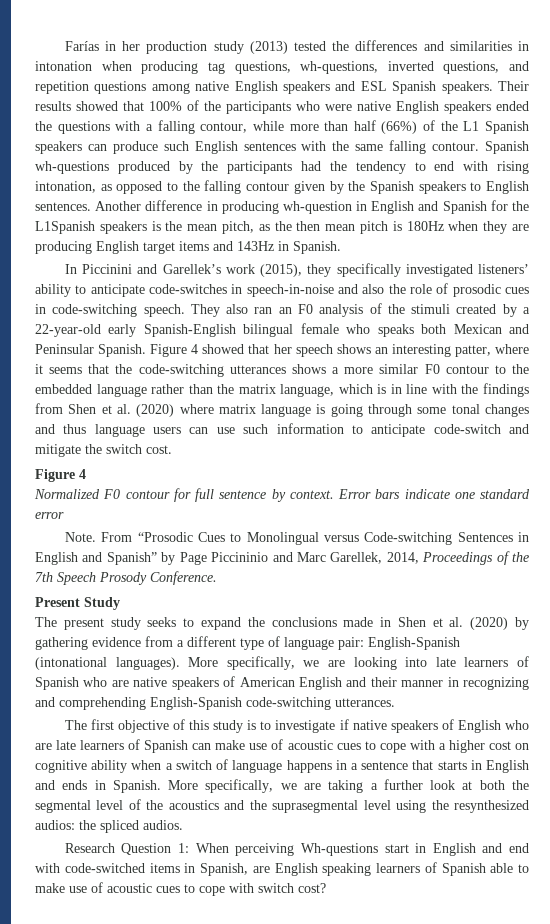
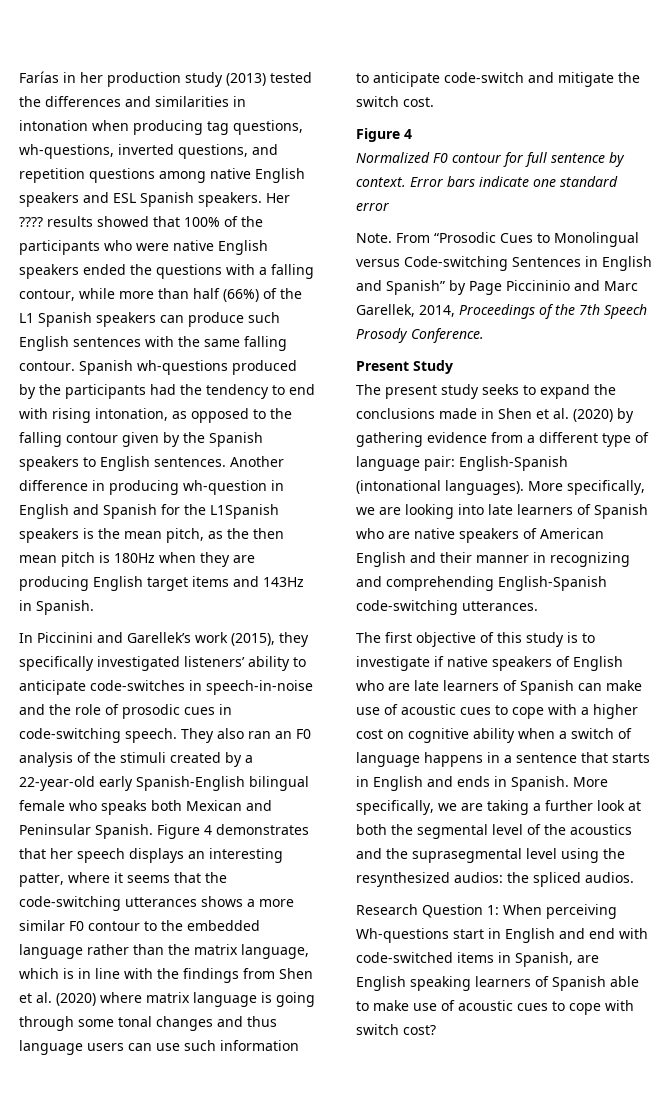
- Their results showed that 100% of the participants who were native English speakers ended the questions with a falling contour, while more than half (66%) of the L1 Spanish speakers can produce such English sentences with the same falling contour.
+ Her ???? results showed that 100% of the participants who were native English speakers ended the questions with a falling contour, while more than half (66%) of the L1 Spanish speakers can produce such English sentences with the same falling contour.
- In Piccinini and Garellek’s work (2015), they specifically investigated listeners’ ability to anticipate code-switches in speech-in-noise and also the role of prosodic cues in code-switching speech.
+ In Piccinini and Garellek’s work (2015), they specifically investigated listeners’ ability to anticipate code-switches in speech-in-noise and the role of prosodic cues in code-switching speech.
- Figure 4 showed that her speech shows an interesting patter, where it seems that the code-switching utterances shows a more similar F0 contour to the embedded language rather than the matrix language, which is in line with the findings from Shen et al. (2020) where matrix language is going through some tonal changes and thus language users can use such information to anticipate code-switch and mitigate the switch cost.
+ Figure 4 demonstrates that her speech displays an interesting patter, where it seems that the code-switching utterances shows a more similar F0 contour to the embedded language rather than the matrix language, which is in line with the findings from Shen et al. (2020) where matrix language is going through some tonal changes and thus language users can use such information to anticipate code-switch and mitigate the switch cost.

